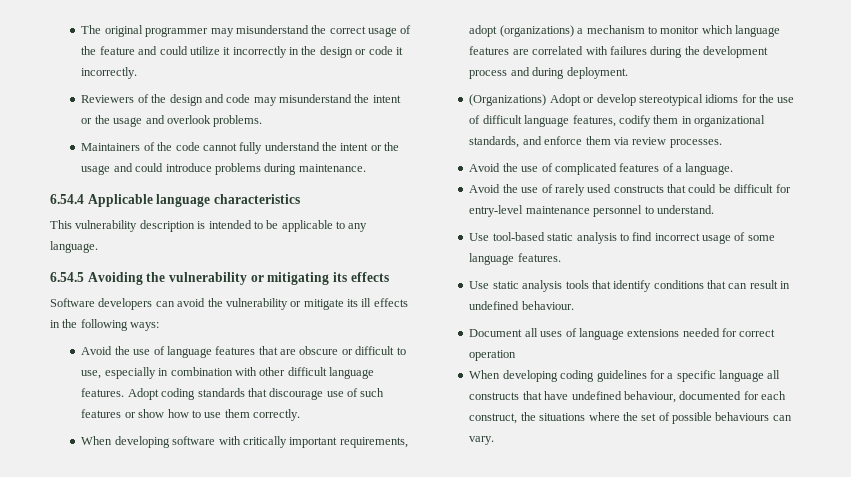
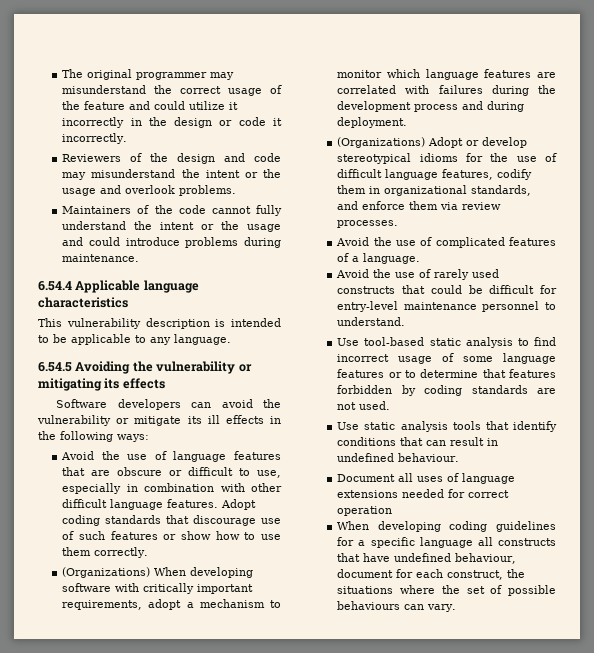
- When developing software with critically important requirements, adopt (organizations) a mechanism to monitor which language features are correlated with failures during the development process and during deployment.
+ (Organizations) When developing software with critically important requirements, adopt a mechanism to monitor which language features are correlated with failures during the development process and during deployment.
- Use tool-based static analysis to find incorrect usage of some language features.
+ Use tool-based static analysis to find incorrect usage of some language features or to determine that features forbidden by coding standards are not used.
- When developing coding guidelines for a specific language all constructs that have undefined behaviour, documented for each construct, the situations where the set of possible behaviours can vary.
+ When developing coding guidelines for a specific language all constructs that have undefined behaviour, document for each construct, the situations where the set of possible behaviours can vary.

